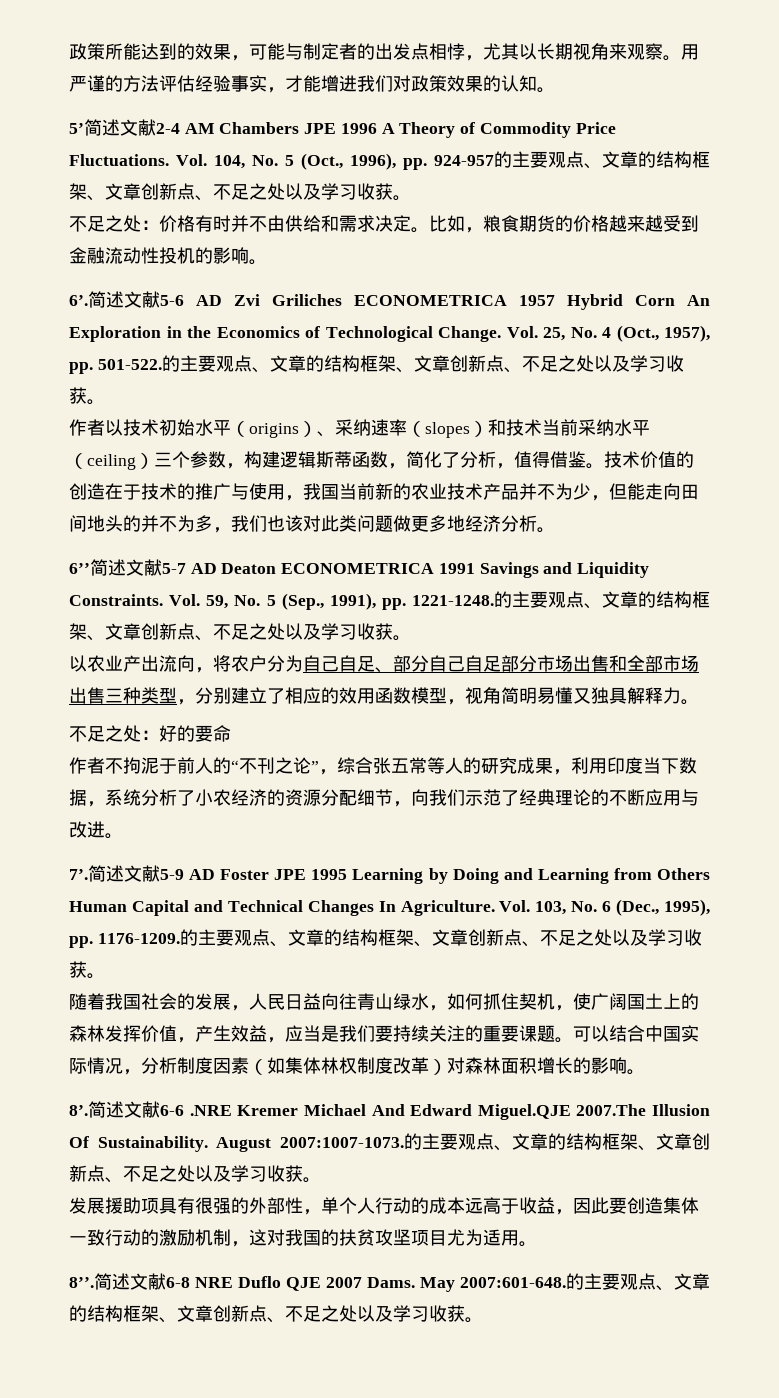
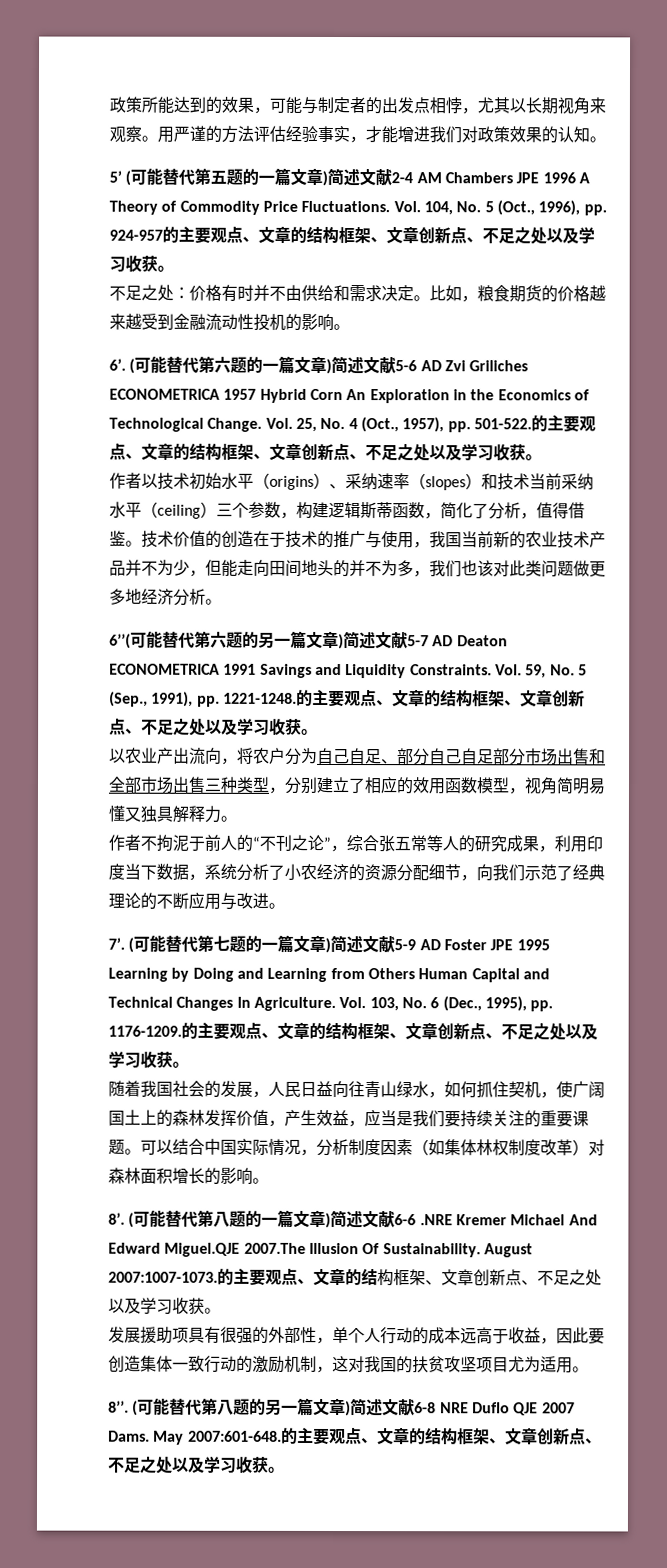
- 5’简述文献2-4 AM Chambers JPE 1996 A Theory of Commodity Price Fluctuations.
+ 5’ (可能替代第五题的一篇文章)简述文献2-4 AM Chambers JPE 1996 A Theory of Commodity Price Fluctuations.
- 简述文献5-6 AD Zvi Griliches ECONOMETRICA 1957 Hybrid Corn An Exploration in the Economics of Technological Change.
+ (可能替代第六题的一篇文章)简述文献5-6 AD Zvi Griliches ECONOMETRICA 1957 Hybrid Corn An Exploration in the Economics of Technological Change.
- 6’’简述文献5-7 AD Deaton ECONOMETRICA 1991 Savings and Liquidity Constraints.
+ 6’’(可能替代第六题的另一篇文章)简述文献5-7 AD Deaton ECONOMETRICA 1991 Savings and Liquidity Constraints.
- 不足之处：好的要命
- 简述文献5-9 AD Foster JPE 1995 Learning by Doing and Learning from Others Human Capital and Technical Changes In Agriculture.
+ (可能替代第七题的一篇文章)简述文献5-9 AD Foster JPE 1995 Learning by Doing and Learning from Others Human Capital and Technical Changes In Agriculture.
- 简述文献6-6 .NRE Kremer Michael And Edward Miguel.QJE 2007.The Illusion Of Sustainability.
+ (可能替代第八题的一篇文章)简述文献6-6 .NRE Kremer Michael And Edward Miguel.QJE 2007.The Illusion Of Sustainability.
- 简述文献6-8 NRE Duflo QJE 2007 Dams.
+ (可能替代第八题的另一篇文章)简述文献6-8 NRE Duflo QJE 2007 Dams.

